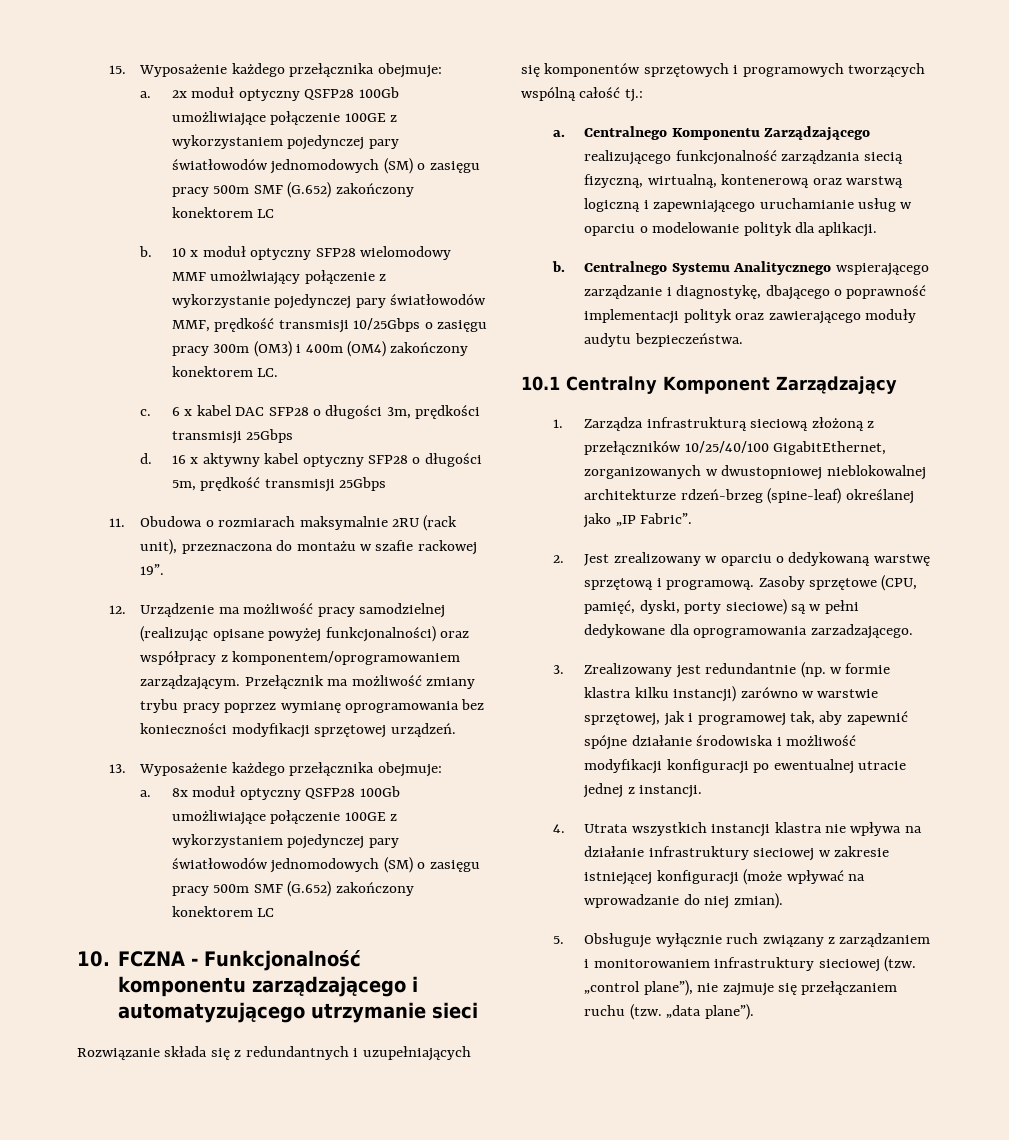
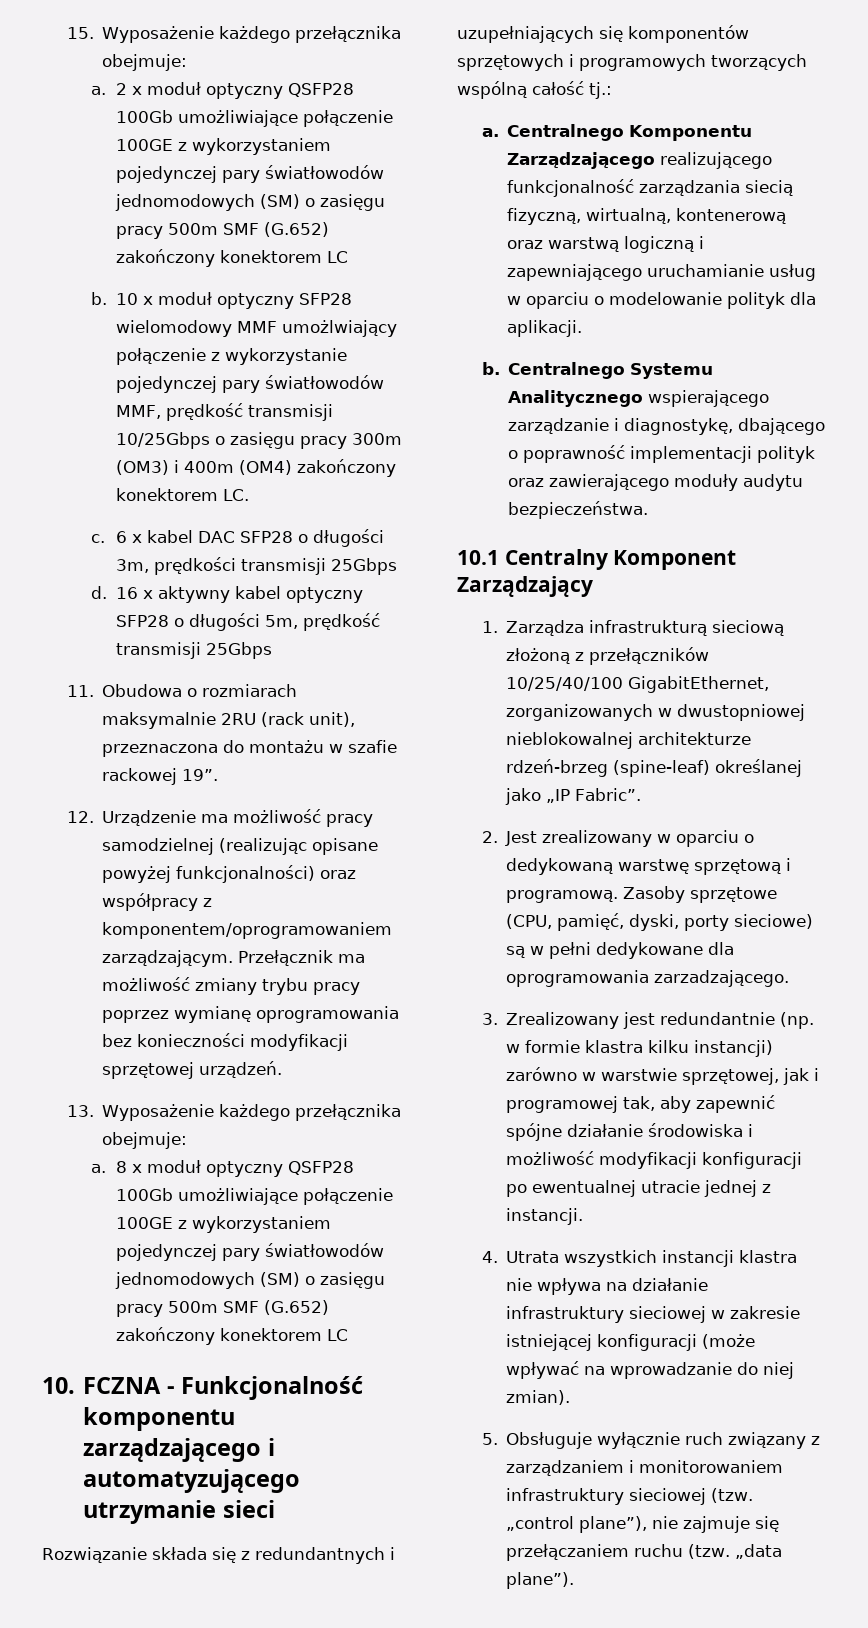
- 2x moduł optyczny QSFP28 100Gb umożliwiające połączenie 100GE z wykorzystaniem pojedynczej pary światłowodów jednomodowych (SM) o zasięgu pracy 500m SMF (G.652) zakończony konektorem LC
+ 2 x moduł optyczny QSFP28 100Gb umożliwiające połączenie 100GE z wykorzystaniem pojedynczej pary światłowodów jednomodowych (SM) o zasięgu pracy 500m SMF (G.652) zakończony konektorem LC
- 8x moduł optyczny QSFP28 100Gb umożliwiające połączenie 100GE z wykorzystaniem pojedynczej pary światłowodów jednomodowych (SM) o zasięgu pracy 500m SMF (G.652) zakończony konektorem LC
+ 8 x moduł optyczny QSFP28 100Gb umożliwiające połączenie 100GE z wykorzystaniem pojedynczej pary światłowodów jednomodowych (SM) o zasięgu pracy 500m SMF (G.652) zakończony konektorem LC

